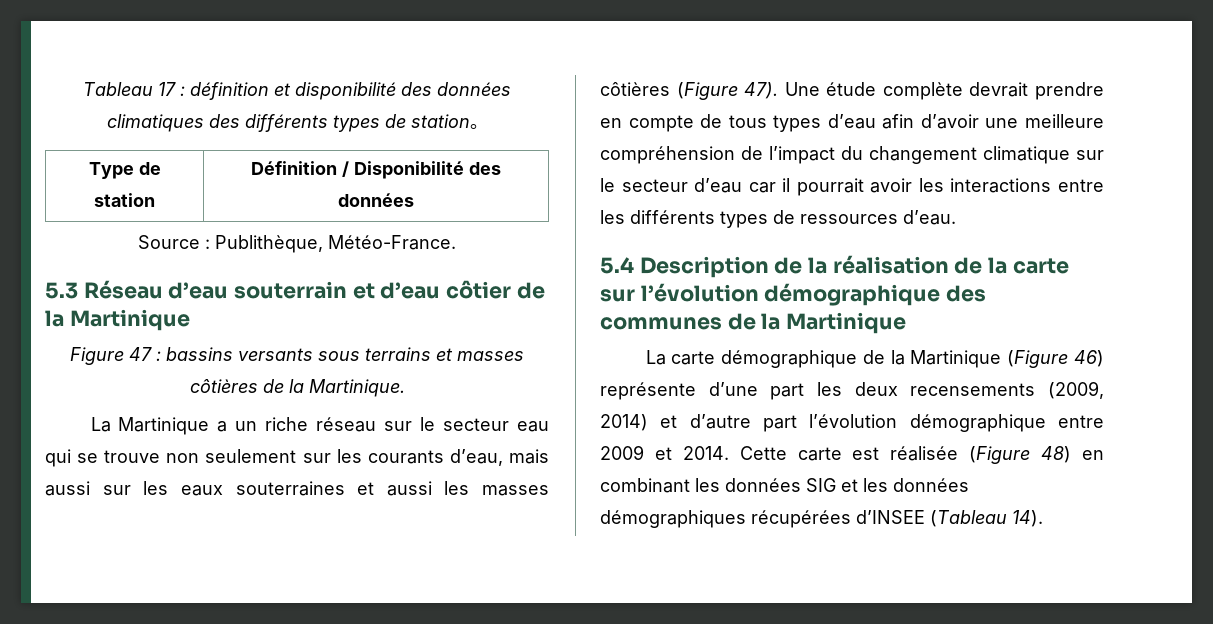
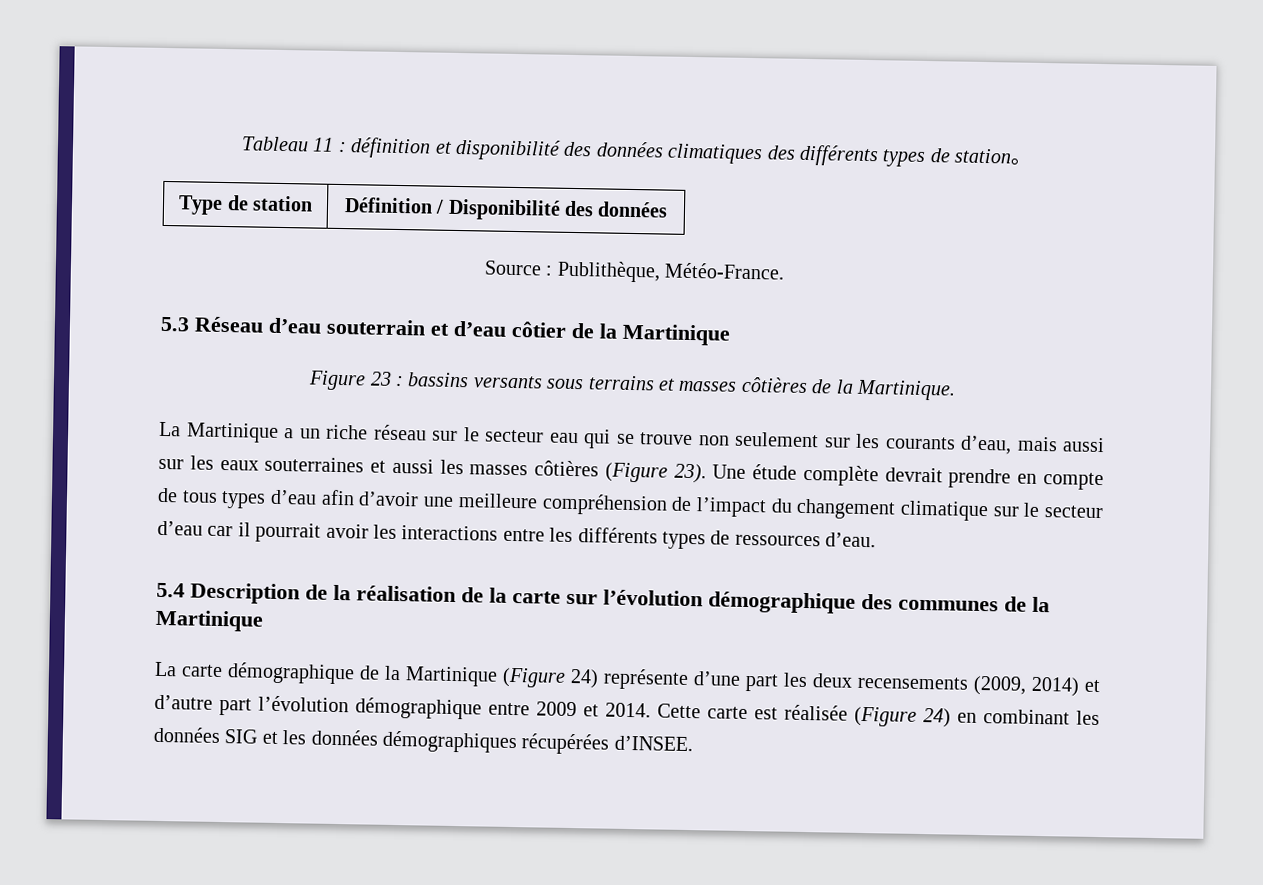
- Tableau 17 : définition et disponibilité des données climatiques des différents types de station。
+ Tableau 11 : définition et disponibilité des données climatiques des différents types de station。
- Figure 47 : bassins versants sous terrains et masses côtières de la Martinique.
+ Figure 23 : bassins versants sous terrains et masses côtières de la Martinique.
- La Martinique a un riche réseau sur le secteur eau qui se trouve non seulement sur les courants d’eau, mais aussi sur les eaux souterraines et aussi les masses côtières (Figure 47).
+ La Martinique a un riche réseau sur le secteur eau qui se trouve non seulement sur les courants d’eau, mais aussi sur les eaux souterraines et aussi les masses côtières (Figure 23).
- La carte démographique de la Martinique (Figure 46) représente d’une part les deux recensements (2009, 2014) et d’autre part l’évolution démographique entre 2009 et 2014.
+ La carte démographique de la Martinique (Figure 24) représente d’une part les deux recensements (2009, 2014) et d’autre part l’évolution démographique entre 2009 et 2014.
- Cette carte est réalisée (Figure 48) en combinant les données SIG et les données démographiques récupérées d’INSEE (Tableau 14).
+ Cette carte est réalisée (Figure 24) en combinant les données SIG et les données démographiques récupérées d’INSEE.

